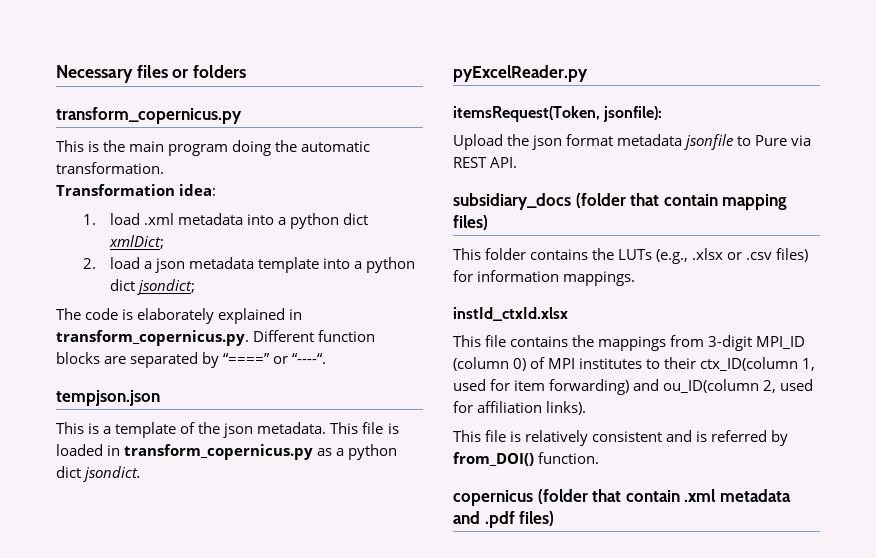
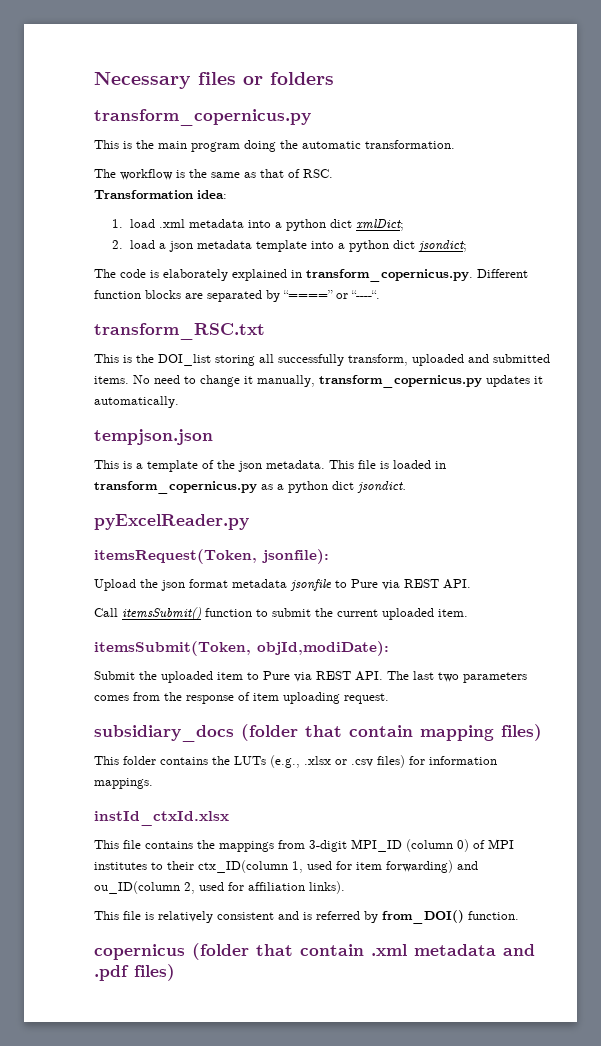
+ The workflow is the same as that of RSC.
+ transform_RSC.txt
+ This is the DOI_list storing all successfully transform, uploaded and submitted items. No need to change it manually, transform_copernicus.py updates it automatically.
+ Call itemsSubmit() function to submit the current uploaded item.
+ itemsSubmit(Token, objId,modiDate):
+ Submit the uploaded item to Pure via REST API. The last two parameters comes from the response of item uploading request.

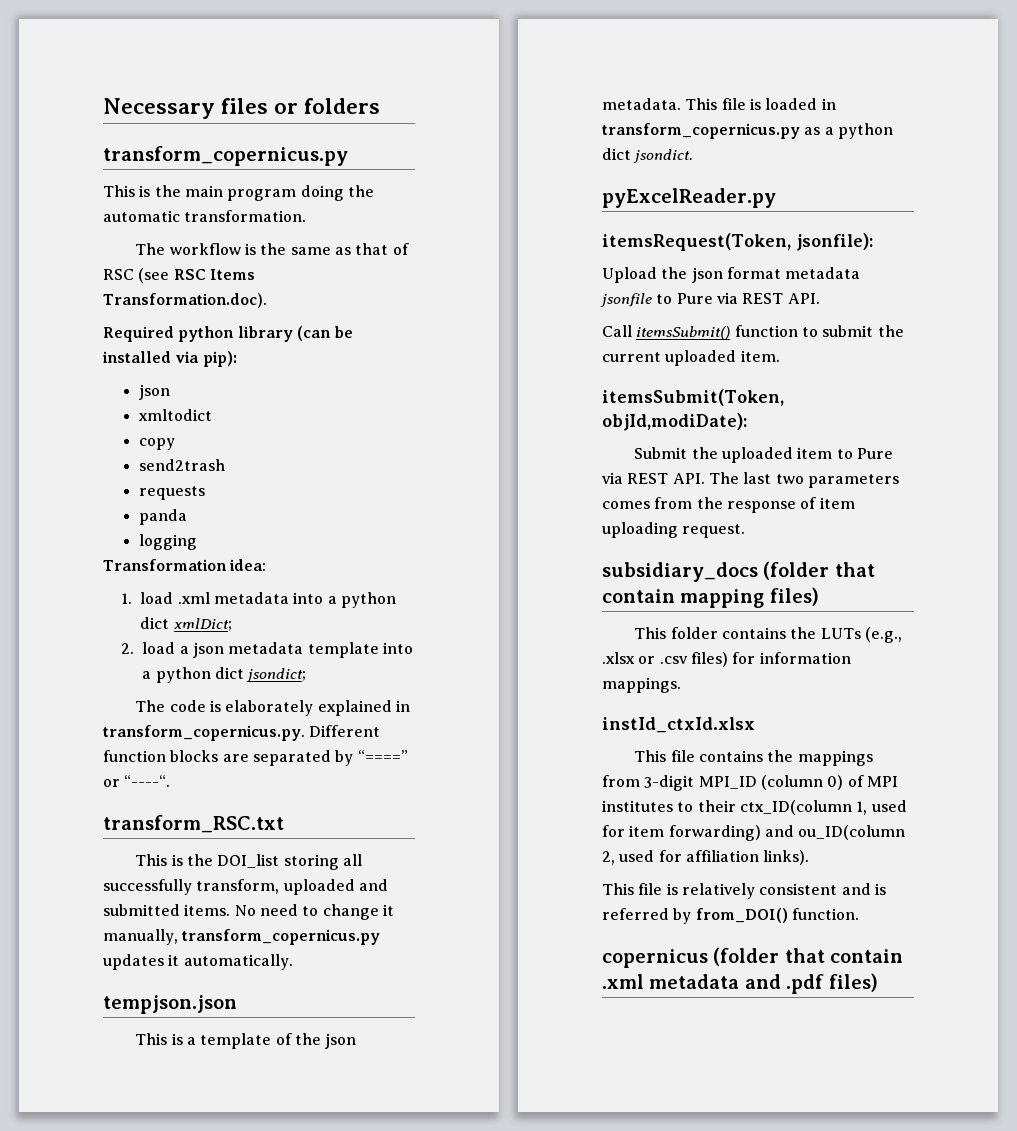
- The workflow is the same as that of RSC.
+ The workflow is the same as that of RSC (see RSC Items Transformation.doc).
+ Required python library (can be installed via pip):
+ json
+ xmltodict
+ copy
+ send2trash
+ requests
+ panda
+ logging

